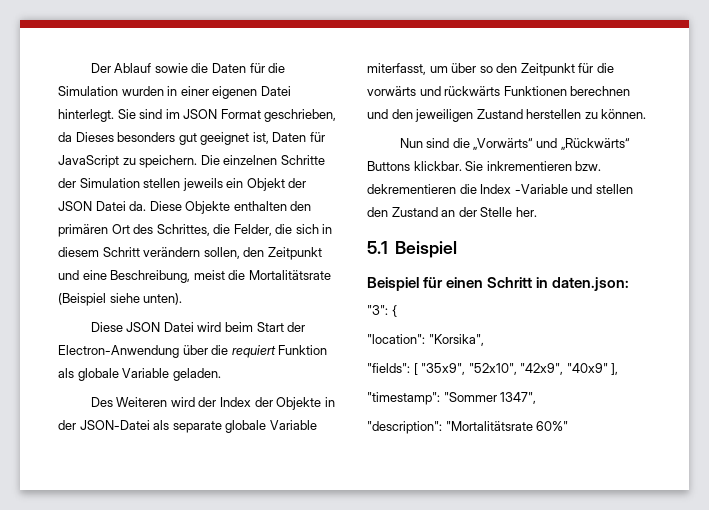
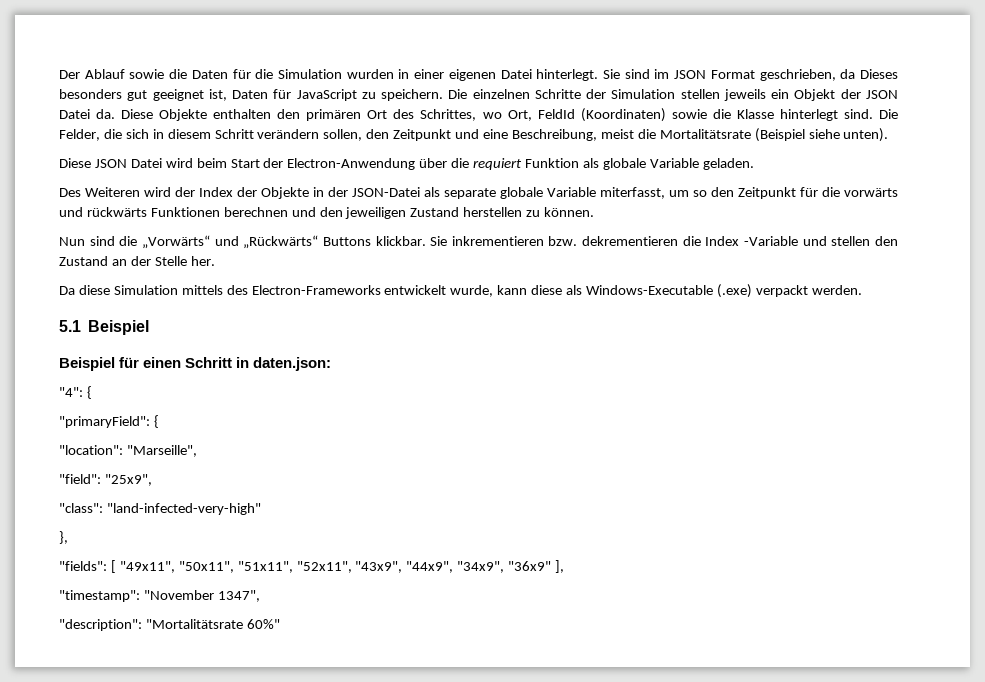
- Diese Objekte enthalten den primären Ort des Schrittes, die Felder, die sich in diesem Schritt verändern sollen, den Zeitpunkt und eine Beschreibung, meist die Mortalitätsrate (Beispiel siehe unten).
+ Diese Objekte enthalten den primären Ort des Schrittes, wo Ort, FeldId (Koordinaten) sowie die Klasse hinterlegt sind. Die Felder, die sich in diesem Schritt verändern sollen, den Zeitpunkt und eine Beschreibung, meist die Mortalitätsrate (Beispiel siehe unten).
- Des Weiteren wird der Index der Objekte in der JSON-Datei als separate globale Variable miterfasst, um über so den Zeitpunkt für die vorwärts und rückwärts Funktionen berechnen und den jeweiligen Zustand herstellen zu können.
+ Des Weiteren wird der Index der Objekte in der JSON-Datei als separate globale Variable miterfasst, um so den Zeitpunkt für die vorwärts und rückwärts Funktionen berechnen und den jeweiligen Zustand herstellen zu können.
+ Da diese Simulation mittels des Electron-Frameworks entwickelt wurde, kann diese als Windows-Executable (.exe) verpackt werden.
- "3": {
+ "4": {
+ "primaryField": {
- "location": "Korsika",
- "fields": [ "35x9", "52x10", "42x9", "40x9" ],
+ "location": "Marseille",
+ "field": "25x9",
+ "class": "land-infected-very-high"
+ },
+ "fields": [ "49x11", "50x11", "51x11", "52x11", "43x9", "44x9", "34x9", "36x9" ],
- "timestamp": "Sommer 1347",
+ "timestamp": "November 1347",

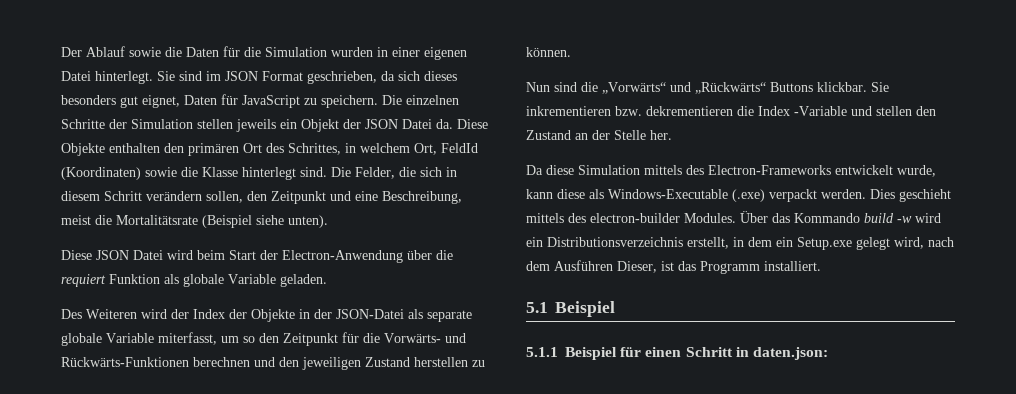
- Sie sind im JSON Format geschrieben, da Dieses besonders gut geeignet ist, Daten für JavaScript zu speichern.
+ Sie sind im JSON Format geschrieben, da sich dieses besonders gut eignet, Daten für JavaScript zu speichern.
- Diese Objekte enthalten den primären Ort des Schrittes, wo Ort, FeldId (Koordinaten) sowie die Klasse hinterlegt sind.
+ Diese Objekte enthalten den primären Ort des Schrittes, in welchem Ort, FeldId (Koordinaten) sowie die Klasse hinterlegt sind.
- Des Weiteren wird der Index der Objekte in der JSON-Datei als separate globale Variable miterfasst, um so den Zeitpunkt für die vorwärts und rückwärts Funktionen berechnen und den jeweiligen Zustand herstellen zu können.
+ Des Weiteren wird der Index der Objekte in der JSON-Datei als separate globale Variable miterfasst, um so den Zeitpunkt für die Vorwärts- und Rückwärts-Funktionen berechnen und den jeweiligen Zustand herstellen zu können.
+ Dies geschieht mittels des electron-builder Modules. Über das Kommando build -w wird ein Distributionsverzeichnis erstellt, in dem ein Setup.exe gelegt wird, nach dem Ausführen Dieser, ist das Programm installiert.
- Beispiel für einen Schritt in daten.json:
+ 5.1.1 Beispiel für einen Schritt in daten.json:
- "4": {
- "primaryField": {
- "location": "Marseille",
- "field": "25x9",
- "class": "land-infected-very-high"
- },
- "fields": [ "49x11", "50x11", "51x11", "52x11", "43x9", "44x9", "34x9", "36x9" ],
- "timestamp": "November 1347",
- "description": "Mortalitätsrate 60%"

